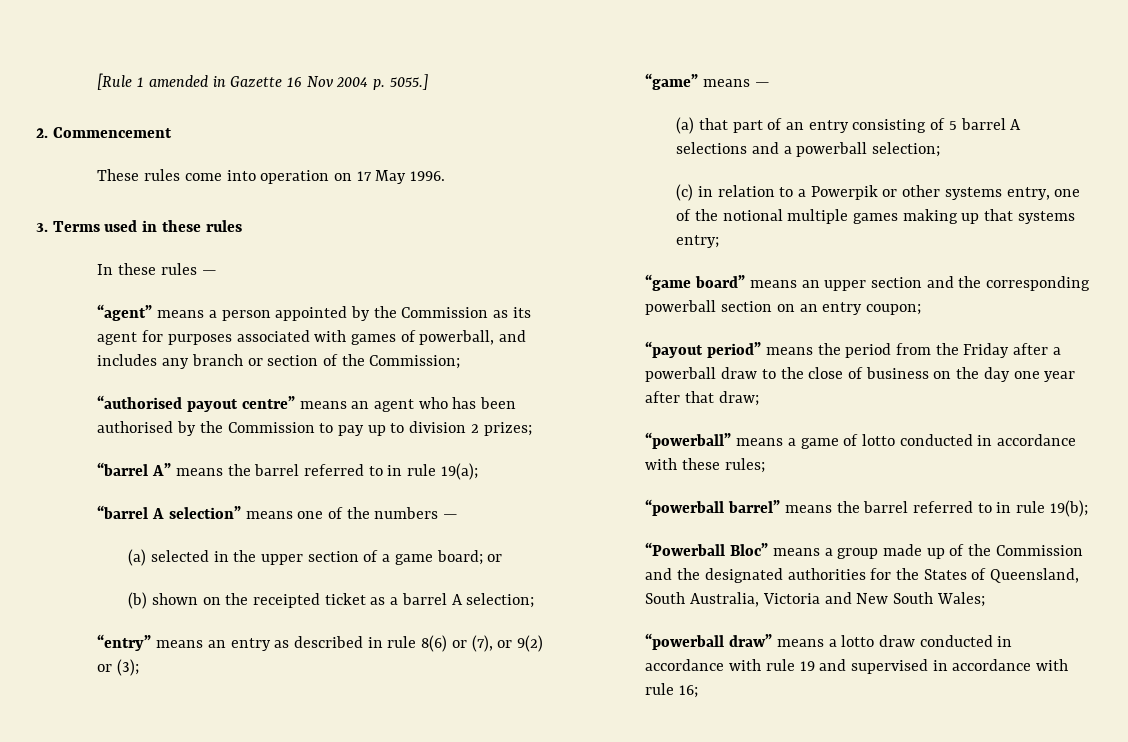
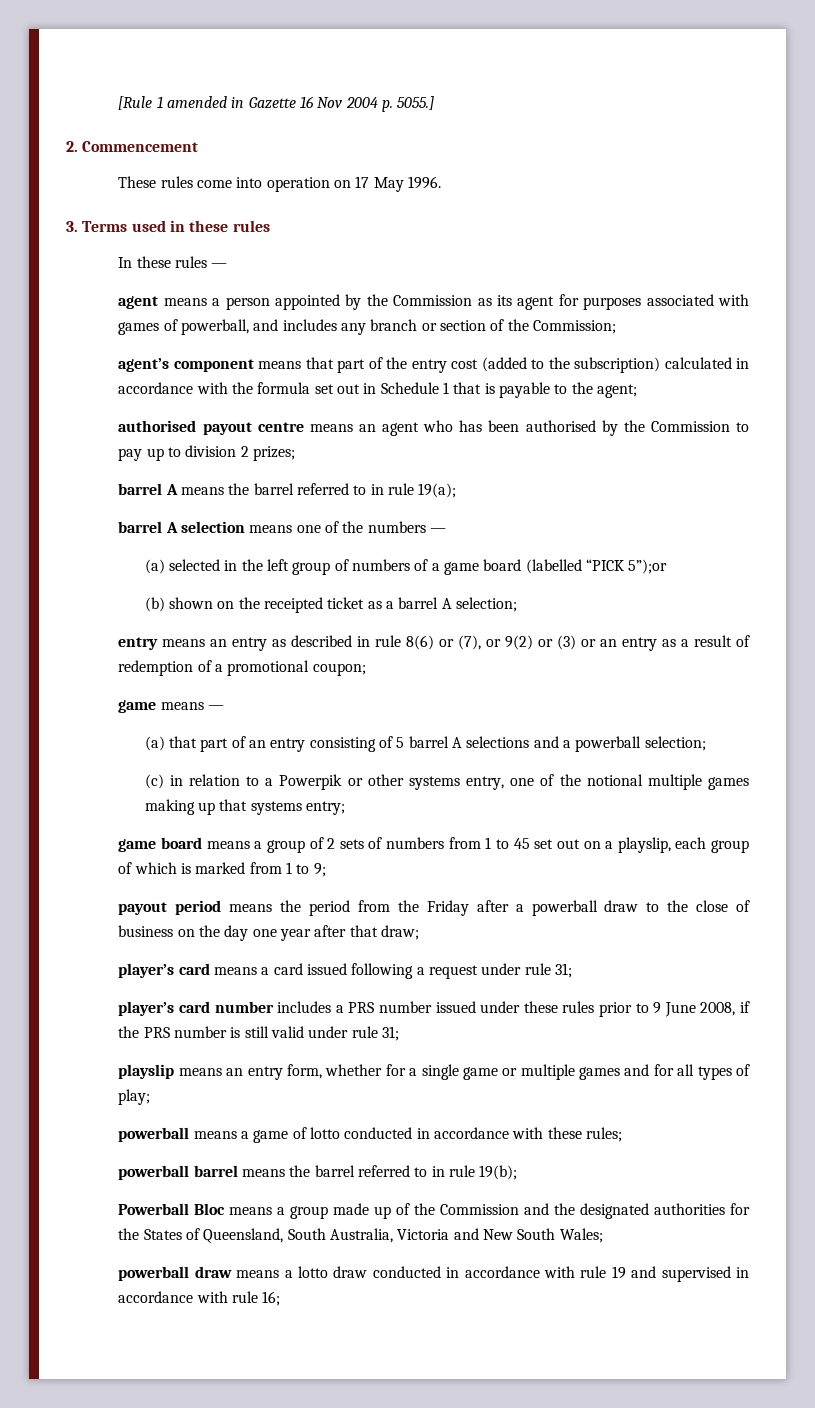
- “agent” means a person appointed by the Commission as its agent for purposes associated with games of powerball, and includes any branch or section of the Commission;
+ agent means a person appointed by the Commission as its agent for purposes associated with games of powerball, and includes any branch or section of the Commission;
- “authorised payout centre” means an agent who has been authorised by the Commission to pay up to division 2 prizes;
+ agent’s component means that part of the entry cost (added to the subscription) calculated in accordance with the formula set out in Schedule 1 that is payable to the agent;
+ authorised payout centre means an agent who has been authorised by the Commission to pay up to division 2 prizes;
- “barrel A” means the barrel referred to in rule 19(a);
+ barrel A means the barrel referred to in rule 19(a);
- “barrel A selection” means one of the numbers —
+ barrel A selection means one of the numbers —
- (a) selected in the upper section of a game board; or
+ (a) selected in the left group of numbers of a game board (labelled “PICK 5”);or
- “entry” means an entry as described in rule 8(6) or (7), or 9(2) or (3);
- “game” means —
+ entry means an entry as described in rule 8(6) or (7), or 9(2) or (3) or an entry as a result of redemption of a promotional coupon;
+ game means —
- “game board” means an upper section and the corresponding powerball section on an entry coupon;
- “payout period” means the period from the Friday after a powerball draw to the close of business on the day one year after that draw;
+ game board means a group of 2 sets of numbers from 1 to 45 set out on a playslip, each group of which is marked from 1 to 9;
+ payout period means the period from the Friday after a powerball draw to the close of business on the day one year after that draw;
- “powerball” means a game of lotto conducted in accordance with these rules;
+ player’s card means a card issued following a request under rule 31;
+ player’s card number includes a PRS number issued under these rules prior to 9 June 2008, if the PRS number is still valid under rule 31;
+ playslip means an entry form, whether for a single game or multiple games and for all types of play;
+ powerball means a game of lotto conducted in accordance with these rules;
- “powerball barrel” means the barrel referred to in rule 19(b);
+ powerball barrel means the barrel referred to in rule 19(b);
- “Powerball Bloc” means a group made up of the Commission and the designated authorities for the States of Queensland, South Australia, Victoria and New South Wales;
+ Powerball Bloc means a group made up of the Commission and the designated authorities for the States of Queensland, South Australia, Victoria and New South Wales;
- “powerball draw” means a lotto draw conducted in accordance with rule 19 and supervised in accordance with rule 16;
+ powerball draw means a lotto draw conducted in accordance with rule 19 and supervised in accordance with rule 16;

